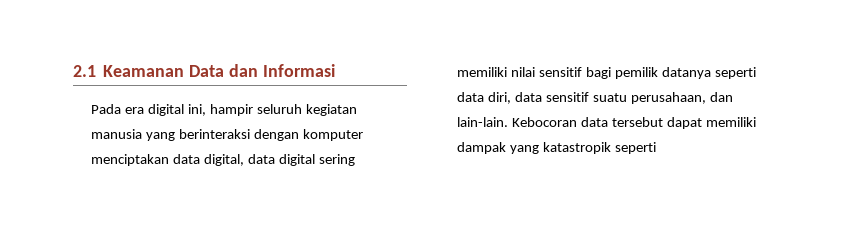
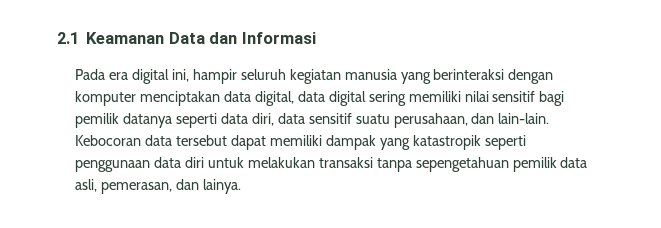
- Kebocoran data tersebut dapat memiliki dampak yang katastropik seperti
+ Kebocoran data tersebut dapat memiliki dampak yang katastropik seperti penggunaan data diri untuk melakukan transaksi tanpa sepengetahuan pemilik data asli, pemerasan, dan lainya.

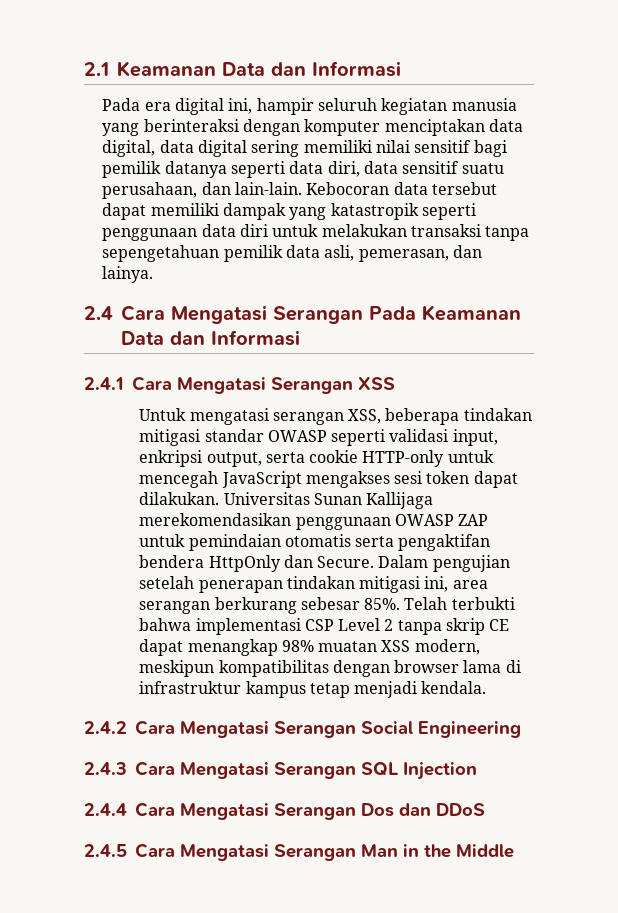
+ 2.4 Cara Mengatasi Serangan Pada Keamanan Data dan Informasi
+ 2.4.1 Cara Mengatasi Serangan XSS
+ Untuk mengatasi serangan XSS, beberapa tindakan mitigasi standar OWASP seperti validasi input, enkripsi output, serta cookie HTTP-only untuk mencegah JavaScript mengakses sesi token dapat dilakukan. Universitas Sunan Kallijaga merekomendasikan penggunaan OWASP ZAP untuk pemindaian otomatis serta pengaktifan bendera HttpOnly dan Secure. Dalam pengujian setelah penerapan tindakan mitigasi ini, area serangan berkurang sebesar 85%. Telah terbukti bahwa implementasi CSP Level 2 tanpa skrip CE dapat menangkap 98% muatan XSS modern, meskipun kompatibilitas dengan browser lama di infrastruktur kampus tetap menjadi kendala.
+ 2.4.2 Cara Mengatasi Serangan Social Engineering
+ 2.4.3 Cara Mengatasi Serangan SQL Injection
+ 2.4.4 Cara Mengatasi Serangan Dos dan DDoS
+ 2.4.5 Cara Mengatasi Serangan Man in the Middle

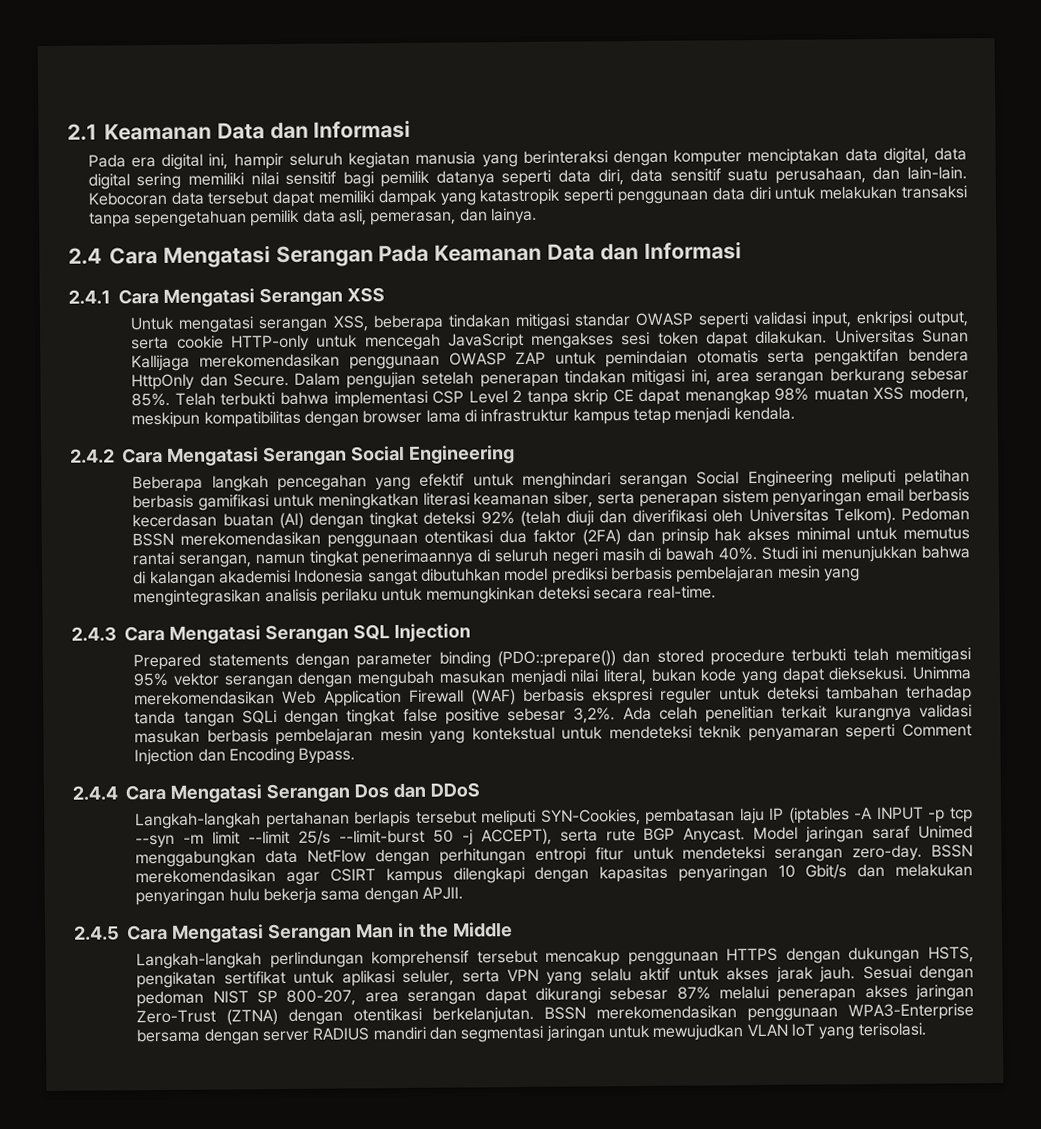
+ Beberapa langkah pencegahan yang efektif untuk menghindari serangan Social Engineering meliputi pelatihan berbasis gamifikasi untuk meningkatkan literasi keamanan siber, serta penerapan sistem penyaringan email berbasis kecerdasan buatan (AI) dengan tingkat deteksi 92% (telah diuji dan diverifikasi oleh Universitas Telkom). Pedoman BSSN merekomendasikan penggunaan otentikasi dua faktor (2FA) dan prinsip hak akses minimal untuk memutus rantai serangan, namun tingkat penerimaannya di seluruh negeri masih di bawah 40%. Studi ini menunjukkan bahwa di kalangan akademisi Indonesia sangat dibutuhkan model prediksi berbasis pembelajaran mesin yang mengintegrasikan analisis perilaku untuk memungkinkan deteksi secara real-time.
+ Prepared statements dengan parameter binding (PDO::prepare()) dan stored procedure terbukti telah memitigasi 95% vektor serangan dengan mengubah masukan menjadi nilai literal, bukan kode yang dapat dieksekusi. Unimma merekomendasikan Web Application Firewall (WAF) berbasis ekspresi reguler untuk deteksi tambahan terhadap tanda tangan SQLi dengan tingkat false positive sebesar 3,2%. Ada celah penelitian terkait kurangnya validasi masukan berbasis pembelajaran mesin yang kontekstual untuk mendeteksi teknik penyamaran seperti Comment Injection dan Encoding Bypass.
+ Langkah-langkah pertahanan berlapis tersebut meliputi SYN-Cookies, pembatasan laju IP (iptables -A INPUT -p tcp --syn -m limit --limit 25/s --limit-burst 50 -j ACCEPT), serta rute BGP Anycast. Model jaringan saraf Unimed menggabungkan data NetFlow dengan perhitungan entropi fitur untuk mendeteksi serangan zero-day. BSSN merekomendasikan agar CSIRT kampus dilengkapi dengan kapasitas penyaringan 10 Gbit/s dan melakukan penyaringan hulu bekerja sama dengan APJII.
+ Langkah-langkah perlindungan komprehensif tersebut mencakup penggunaan HTTPS dengan dukungan HSTS, pengikatan sertifikat untuk aplikasi seluler, serta VPN yang selalu aktif untuk akses jarak jauh. Sesuai dengan pedoman NIST SP 800-207, area serangan dapat dikurangi sebesar 87% melalui penerapan akses jaringan Zero-Trust (ZTNA) dengan otentikasi berkelanjutan. BSSN merekomendasikan penggunaan WPA3-Enterprise bersama dengan server RADIUS mandiri dan segmentasi jaringan untuk mewujudkan VLAN IoT yang terisolasi.

